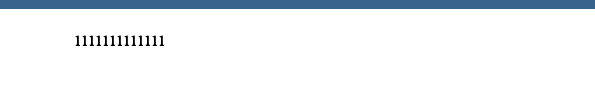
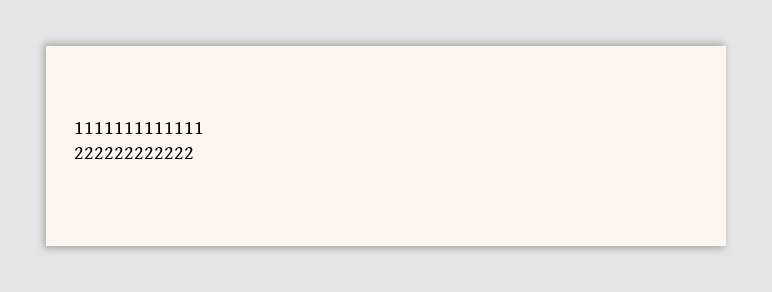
+ 222222222222

